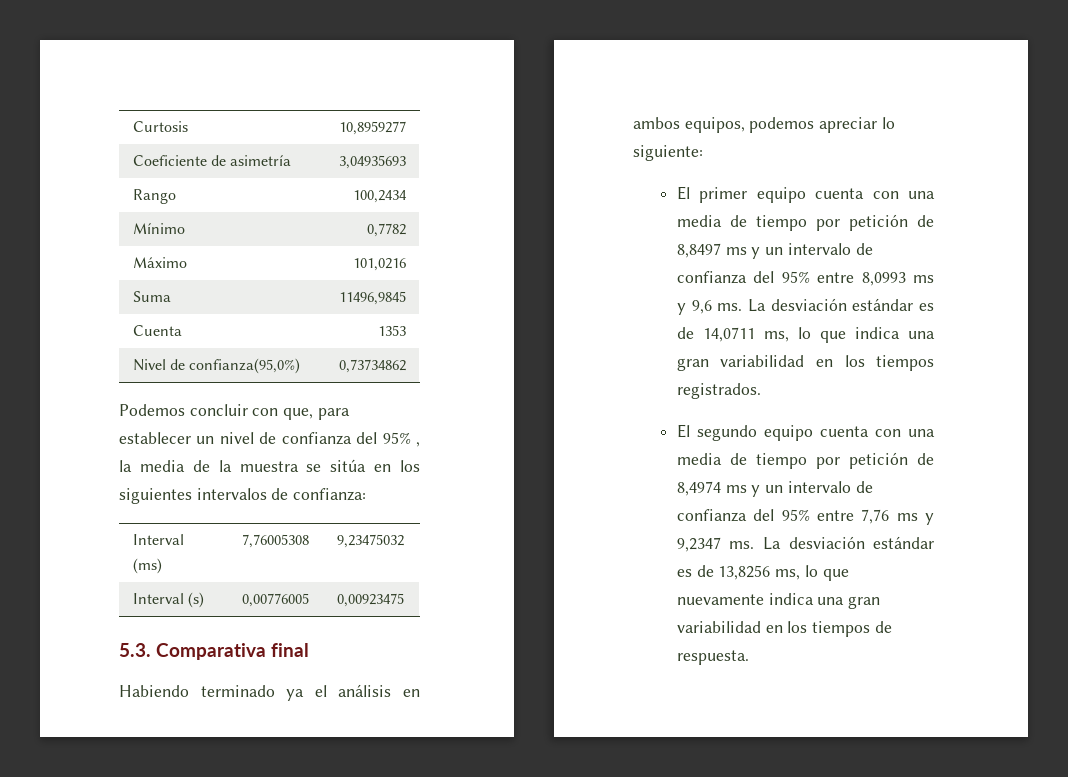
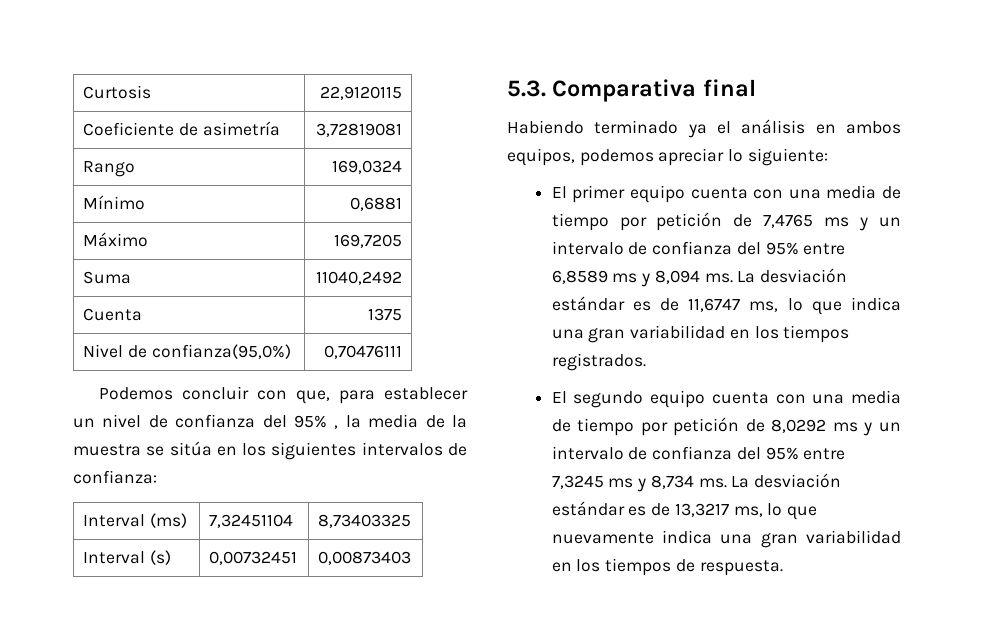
- Curtosis | 10,8959277
+ Curtosis | 22,9120115
- Coeficiente de asimetría | 3,04935693
+ Coeficiente de asimetría | 3,72819081
- Rango | 100,2434
+ Rango | 169,0324
- Mínimo | 0,7782
+ Mínimo | 0,6881
- Máximo | 101,0216
+ Máximo | 169,7205
- Suma | 11496,9845
+ Suma | 11040,2492
- Cuenta | 1353
+ Cuenta | 1375
- Nivel de confianza(95,0%) | 0,73734862
+ Nivel de confianza(95,0%) | 0,70476111
- Interval (ms) | 7,76005308 | 9,23475032
+ Interval (ms) | 7,32451104 | 8,73403325
- Interval (s) | 0,00776005 | 0,00923475
+ Interval (s) | 0,00732451 | 0,00873403
- El primer equipo cuenta con una media de tiempo por petición de 8,8497 ms y un intervalo de confianza del 95% entre 8,0993 ms y 9,6 ms. La desviación estándar es de 14,0711 ms, lo que indica una gran variabilidad en los tiempos registrados.
+ El primer equipo cuenta con una media de tiempo por petición de 7,4765 ms y un intervalo de confianza del 95% entre 6,8589 ms y 8,094 ms. La desviación estándar es de 11,6747 ms, lo que indica una gran variabilidad en los tiempos registrados.
- El segundo equipo cuenta con una media de tiempo por petición de 8,4974 ms y un intervalo de confianza del 95% entre 7,76 ms y 9,2347 ms. La desviación estándar es de 13,8256 ms, lo que nuevamente indica una gran variabilidad en los tiempos de respuesta.
+ El segundo equipo cuenta con una media de tiempo por petición de 8,0292 ms y un intervalo de confianza del 95% entre 7,3245 ms y 8,734 ms. La desviación estándar es de 13,3217 ms, lo que nuevamente indica una gran variabilidad en los tiempos de respuesta.

